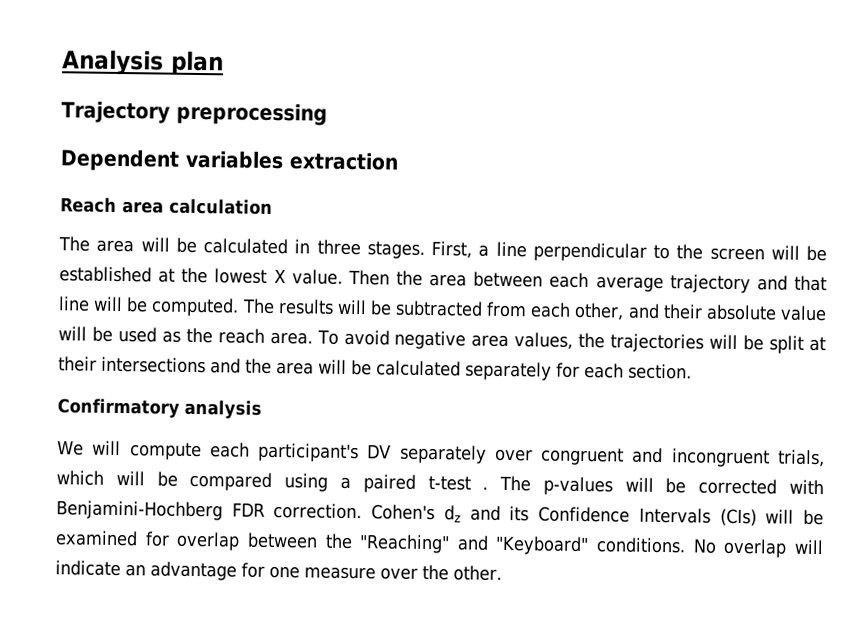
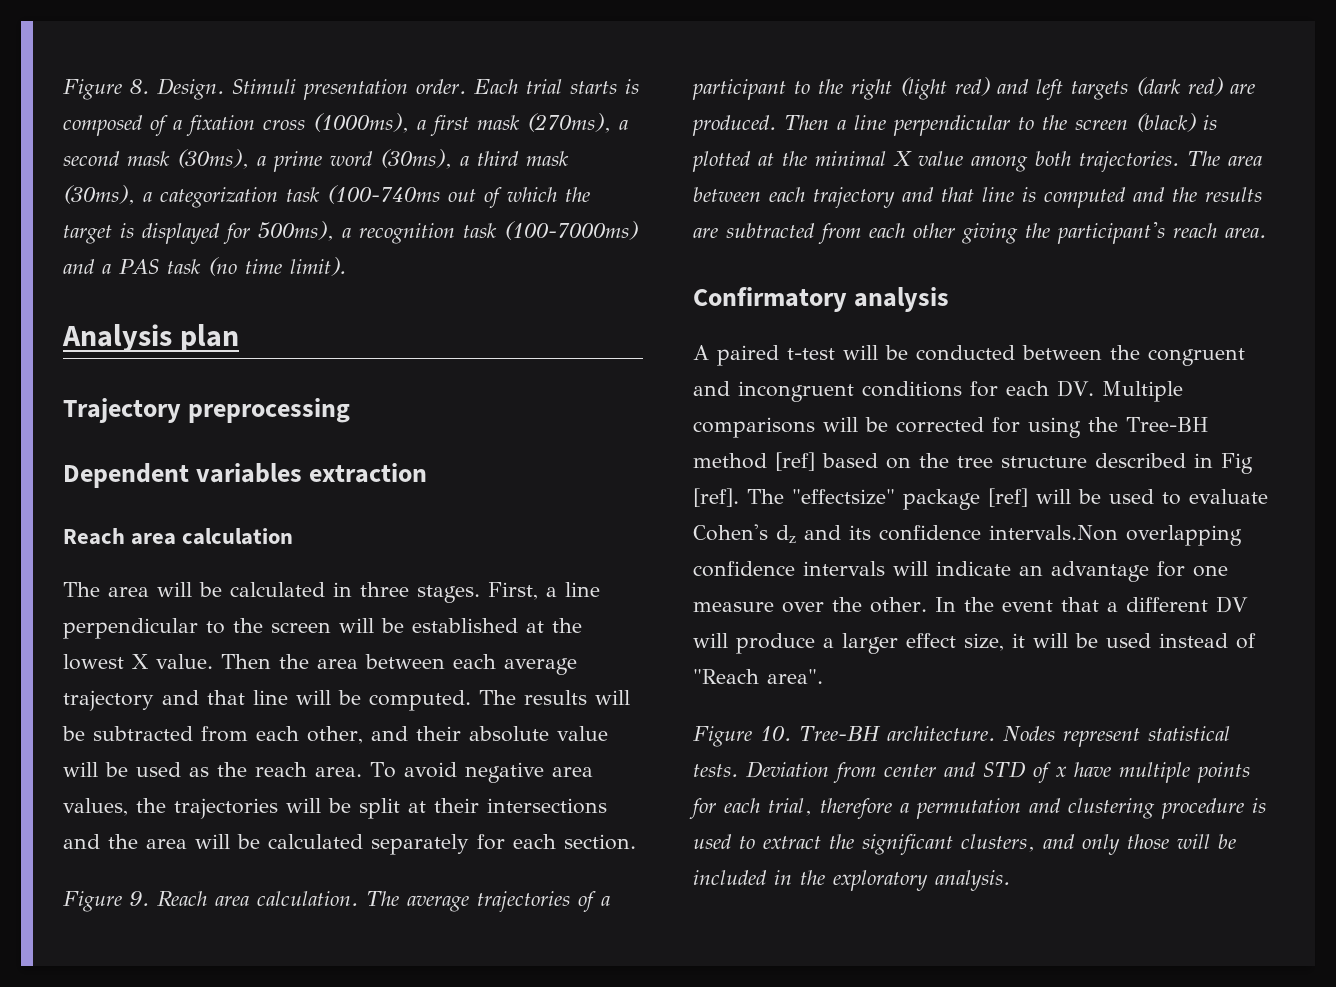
+ Figure 8. Design. Stimuli presentation order. Each trial starts is composed of a fixation cross (1000ms), a first mask (270ms), a second mask (30ms), a prime word (30ms), a third mask (30ms), a categorization task (100-740ms out of which the target is displayed for 500ms), a recognition task (100-7000ms) and a PAS task (no time limit).
+ Figure 9. Reach area calculation. The average trajectories of a participant to the right (light red) and left targets (dark red) are produced. Then a line perpendicular to the screen (black) is plotted at the minimal X value among both trajectories. The area between each trajectory and that line is computed and the results are subtracted from each other giving the participant's reach area.
  Confirmatory analysis
- We will compute each participant's DV separately over congruent and incongruent trials, which will be compared using a paired t-test . The p-values will be corrected with Benjamini-Hochberg FDR correction. Cohen's dz and its Confidence Intervals (CIs) will be examined for overlap between the "Reaching" and "Keyboard" conditions. No overlap will indicate an advantage for one measure over the other.
+ A paired t-test will be conducted between the congruent and incongruent conditions for each DV. Multiple comparisons will be corrected for using the Tree-BH method [ref] based on the tree structure described in Fig [ref]. The "effectsize" package [ref] will be used to evaluate Cohen's dz and its confidence intervals.Non overlapping confidence intervals will indicate an advantage for one measure over the other.
+ In the event that a different DV will produce a larger effect size, it will be used instead of "Reach area".
+ Figure 10. Tree-BH architecture. Nodes represent statistical tests. Deviation from center and STD of x have multiple points for each trial, therefore a permutation and clustering procedure is used to extract the significant clusters, and only those will be included in the exploratory analysis.

